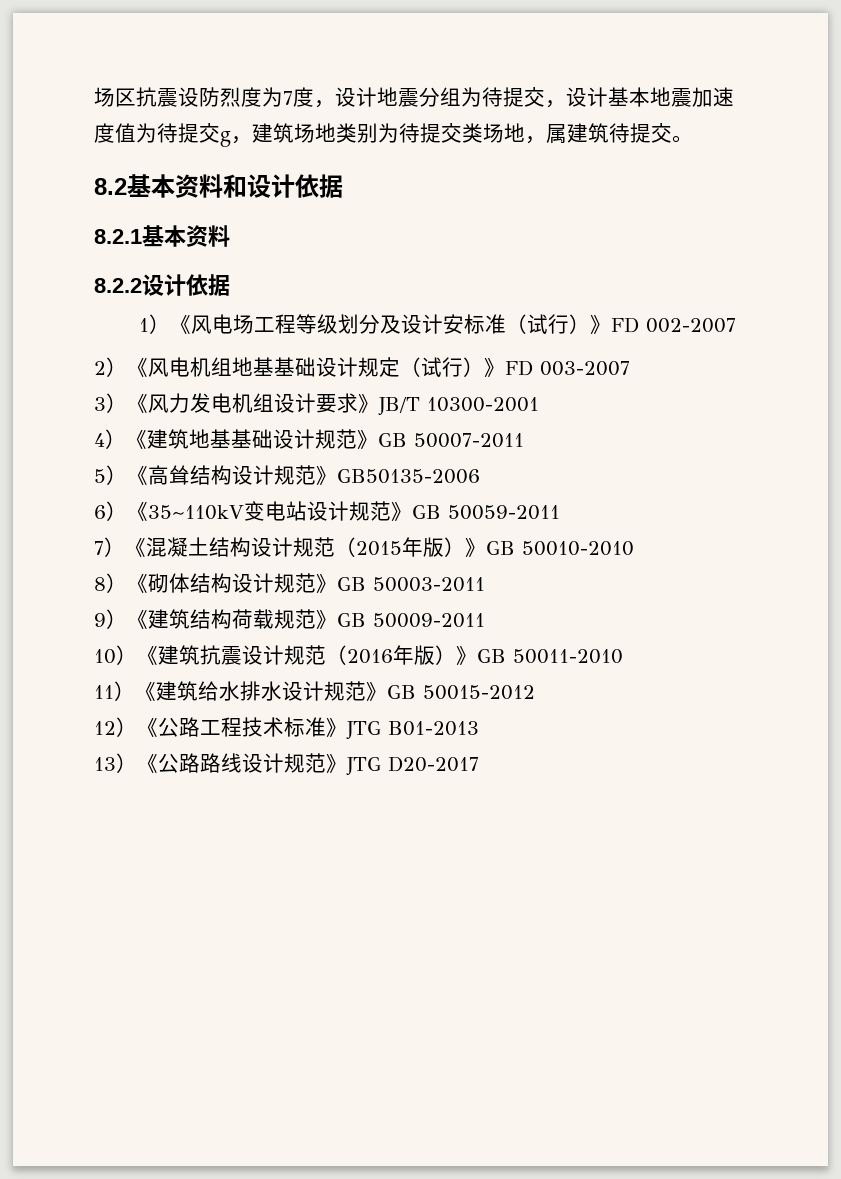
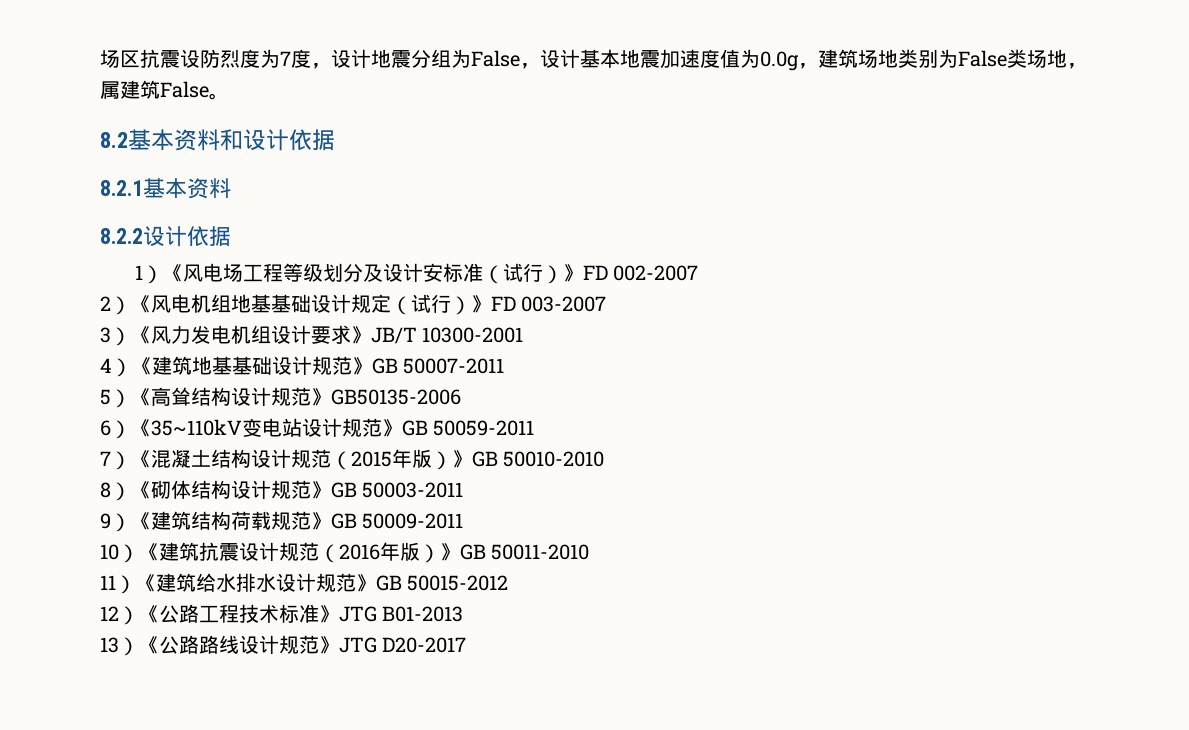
- 场区抗震设防烈度为7度，设计地震分组为待提交，设计基本地震加速度值为待提交g，建筑场地类别为待提交类场地，属建筑待提交。
+ 场区抗震设防烈度为7度，设计地震分组为False，设计基本地震加速度值为0.0g，建筑场地类别为False类场地，属建筑False。

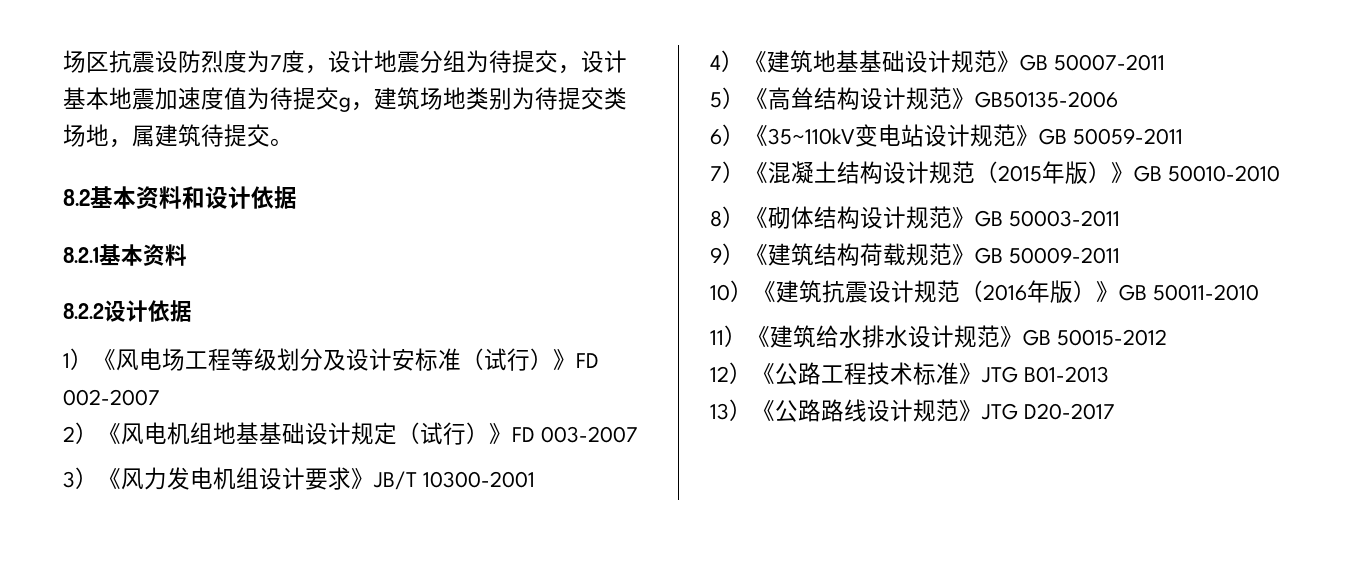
- 场区抗震设防烈度为7度，设计地震分组为False，设计基本地震加速度值为0.0g，建筑场地类别为False类场地，属建筑False。
+ 场区抗震设防烈度为7度，设计地震分组为待提交，设计基本地震加速度值为待提交g，建筑场地类别为待提交类场地，属建筑待提交。

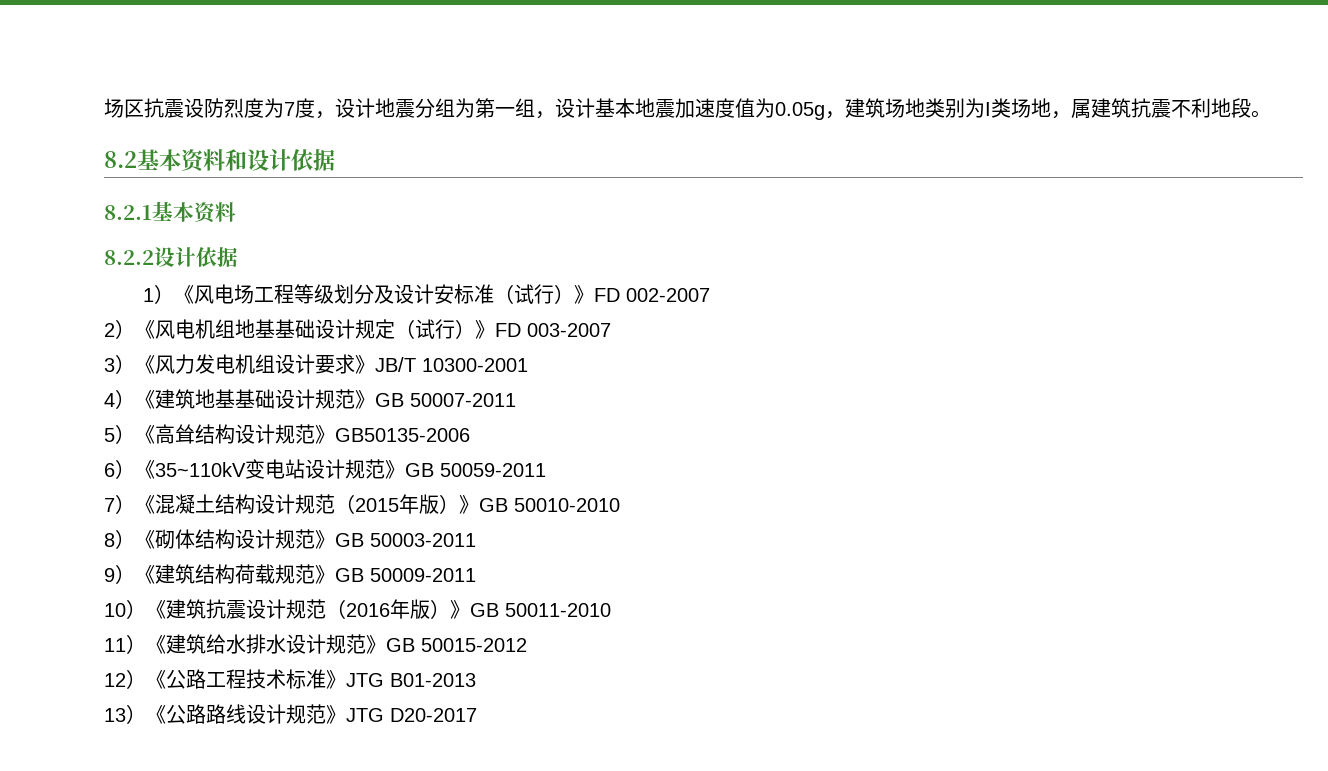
- 场区抗震设防烈度为7度，设计地震分组为待提交，设计基本地震加速度值为待提交g，建筑场地类别为待提交类场地，属建筑待提交。
+ 场区抗震设防烈度为7度，设计地震分组为第一组，设计基本地震加速度值为0.05g，建筑场地类别为I类场地，属建筑抗震不利地段。

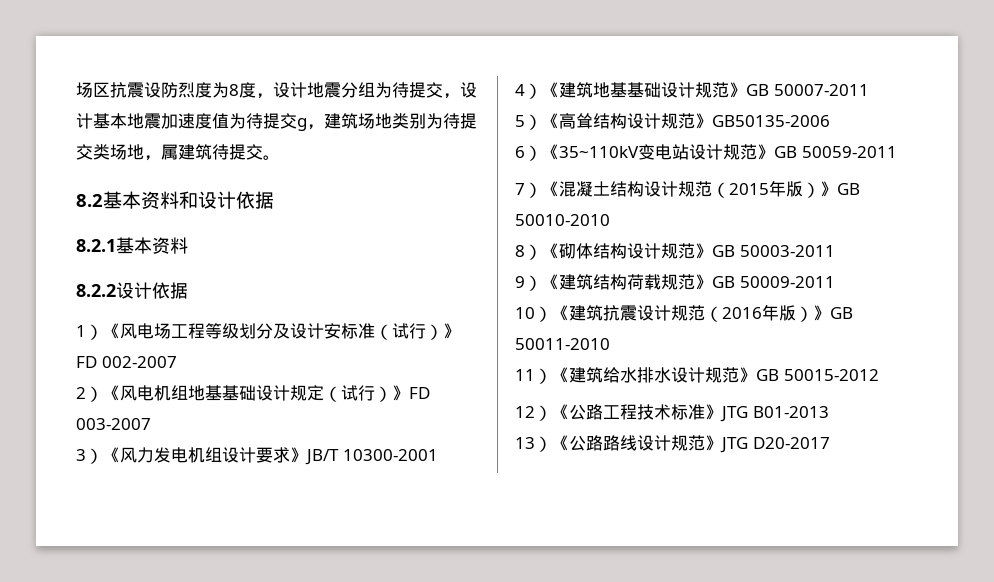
- 场区抗震设防烈度为7度，设计地震分组为第一组，设计基本地震加速度值为0.05g，建筑场地类别为I类场地，属建筑抗震不利地段。
+ 场区抗震设防烈度为8度，设计地震分组为待提交，设计基本地震加速度值为待提交g，建筑场地类别为待提交类场地，属建筑待提交。

